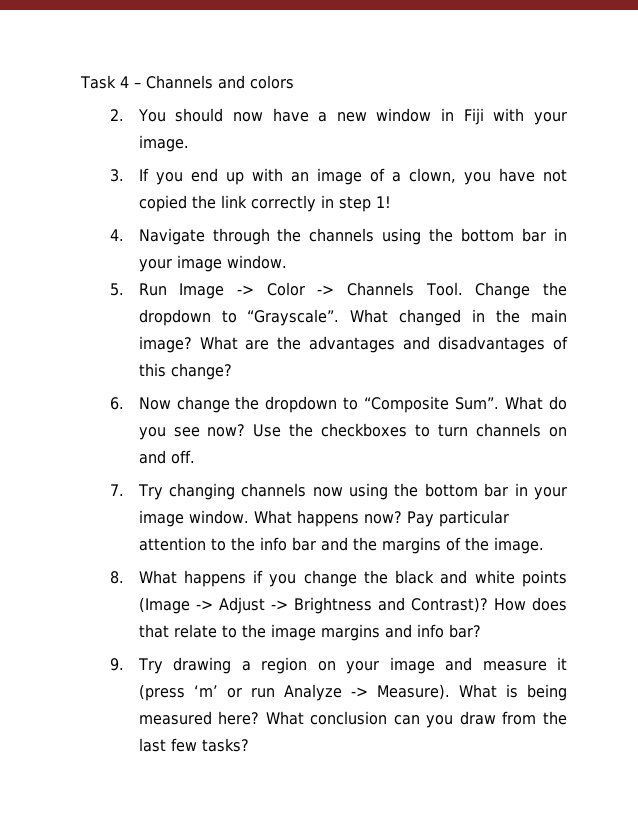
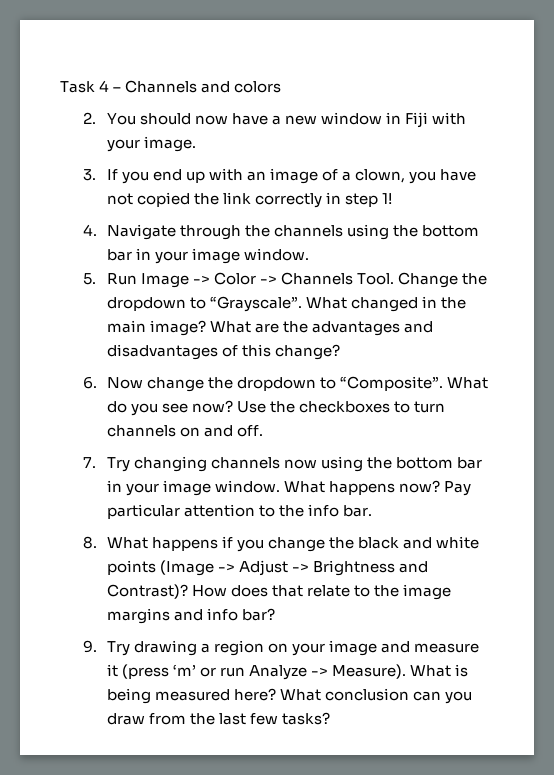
- 6. Now change the dropdown to “Composite Sum”.
+ 6. Now change the dropdown to “Composite”.
- Pay particular attention to the info bar and the margins of the image.
+ Pay particular attention to the info bar.

